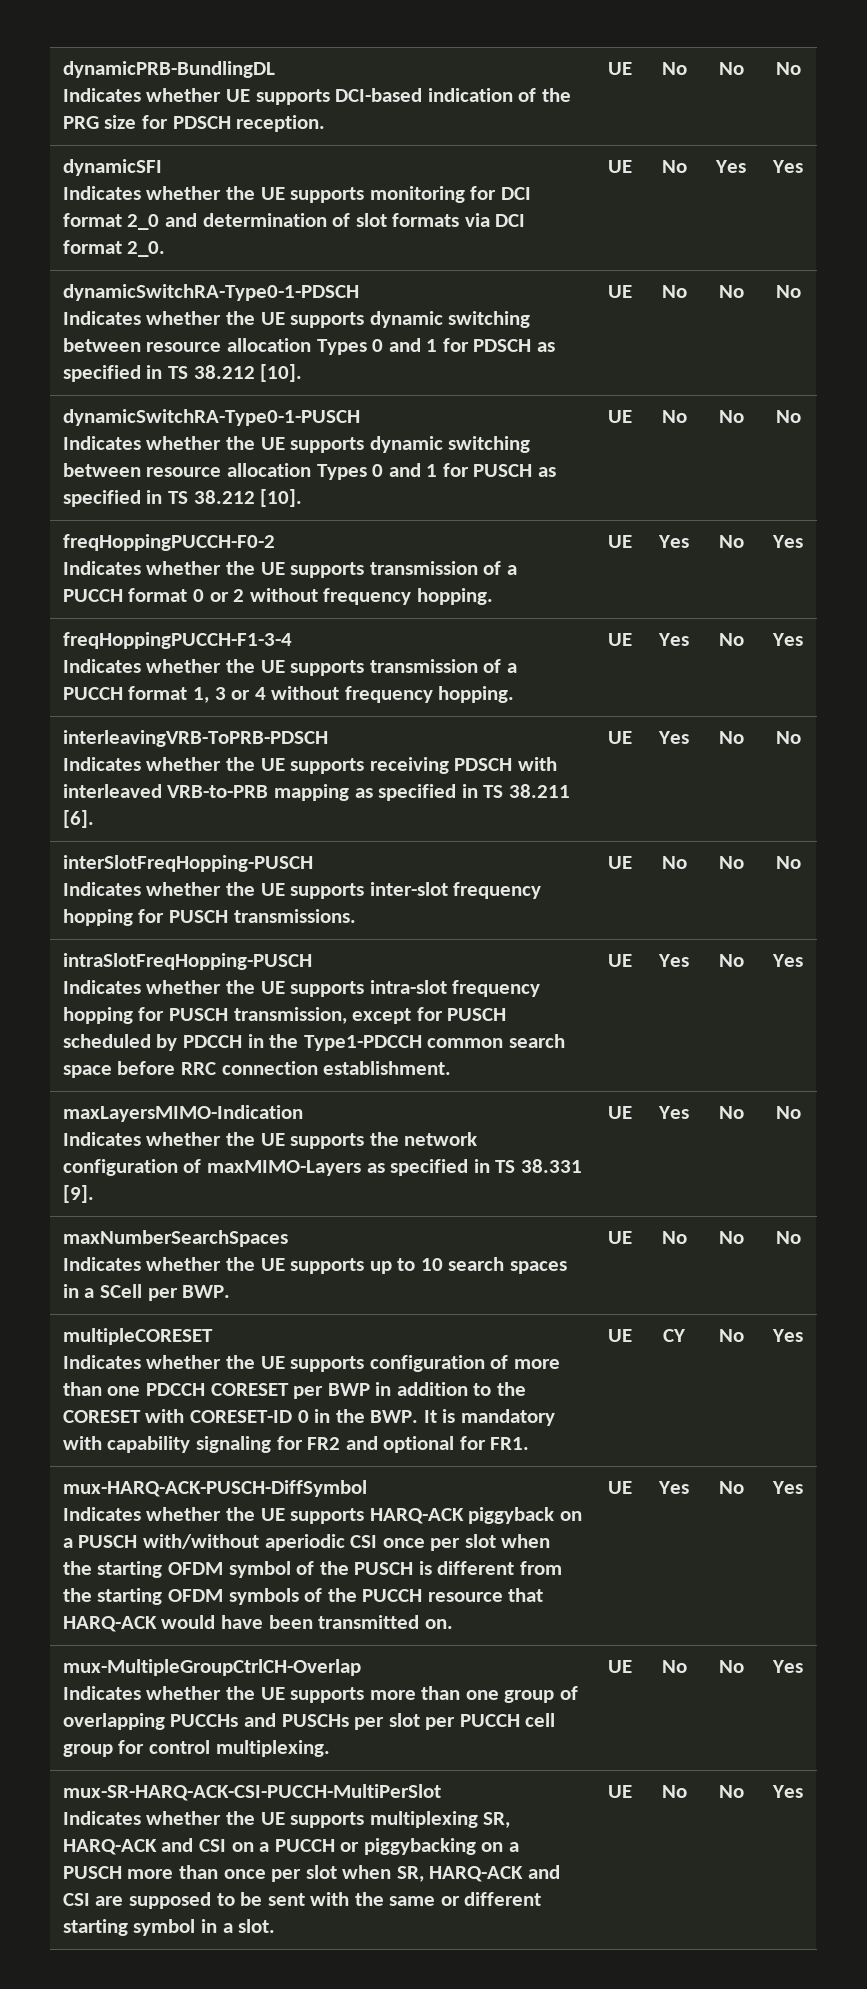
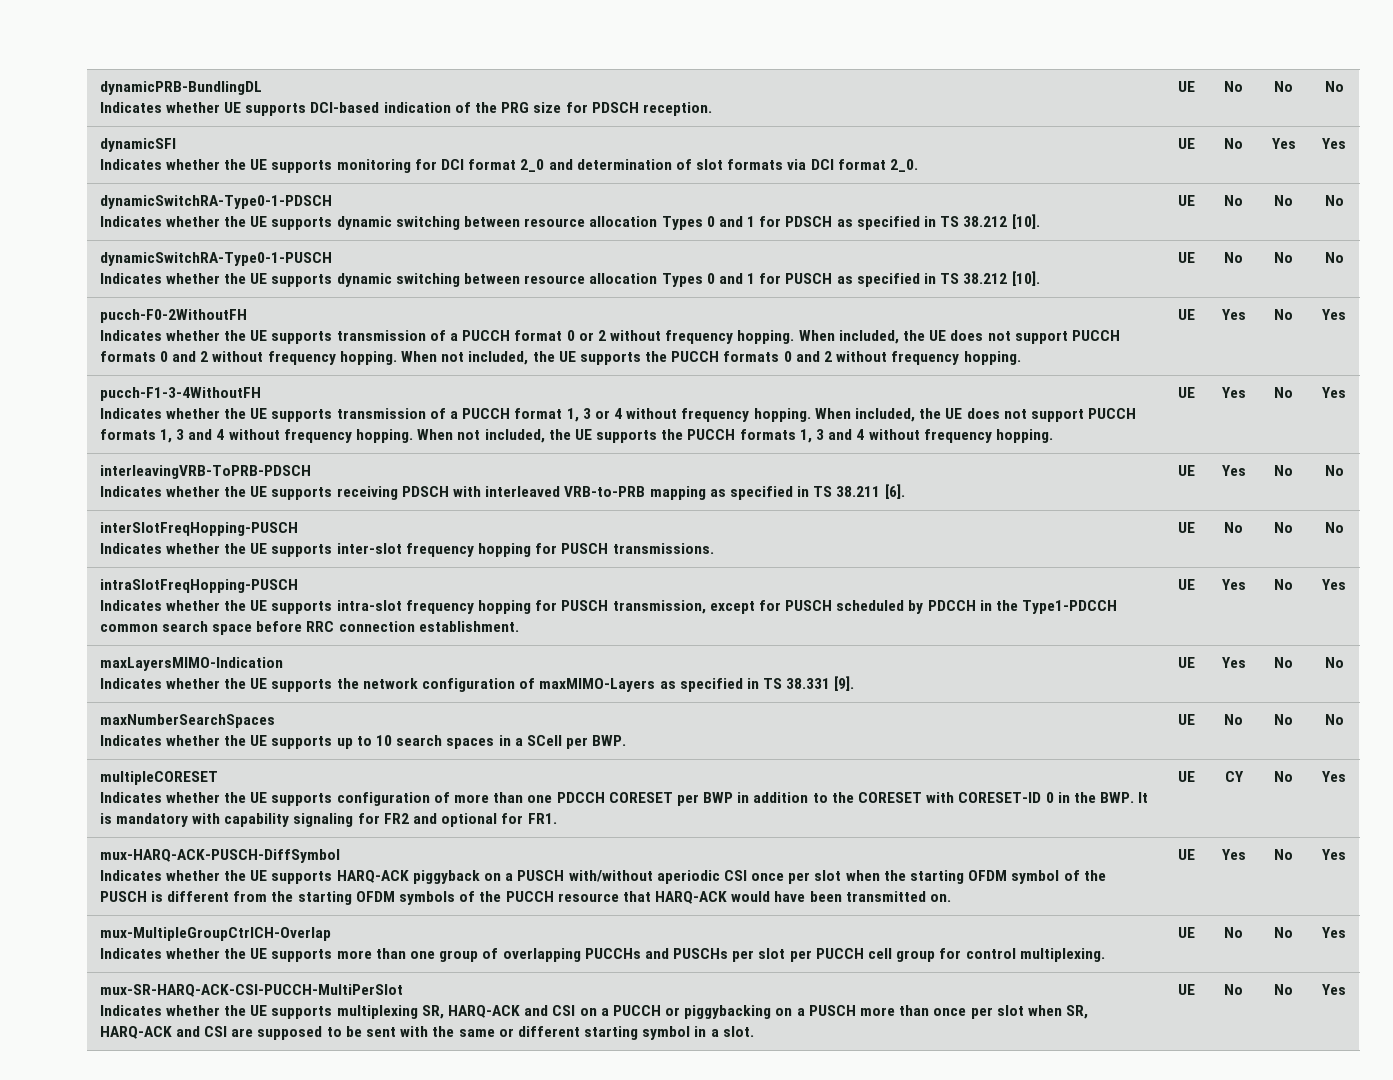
- freqHoppingPUCCH-F0-2
+ pucch-F0-2WithoutFH
- Indicates whether the UE supports transmission of a PUCCH format 0 or 2 without frequency hopping. | UE | Yes | No | Yes
- freqHoppingPUCCH-F1-3-4
- Indicates whether the UE supports transmission of a PUCCH format 1, 3 or 4 without frequency hopping. | UE | Yes | No | Yes
+ Indicates whether the UE supports transmission of a PUCCH format 0 or 2 without frequency hopping. When included, the UE does not support PUCCH formats 0 and 2 without frequency hopping. When not included, the UE supports the PUCCH formats 0 and 2 without frequency hopping. | UE | Yes | No | Yes
+ pucch-F1-3-4WithoutFH
+ Indicates whether the UE supports transmission of a PUCCH format 1, 3 or 4 without frequency hopping. When included, the UE does not support PUCCH formats 1, 3 and 4 without frequency hopping. When not included, the UE supports the PUCCH formats 1, 3 and 4 without frequency hopping. | UE | Yes | No | Yes

